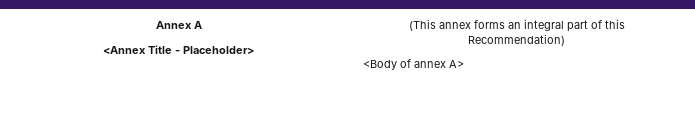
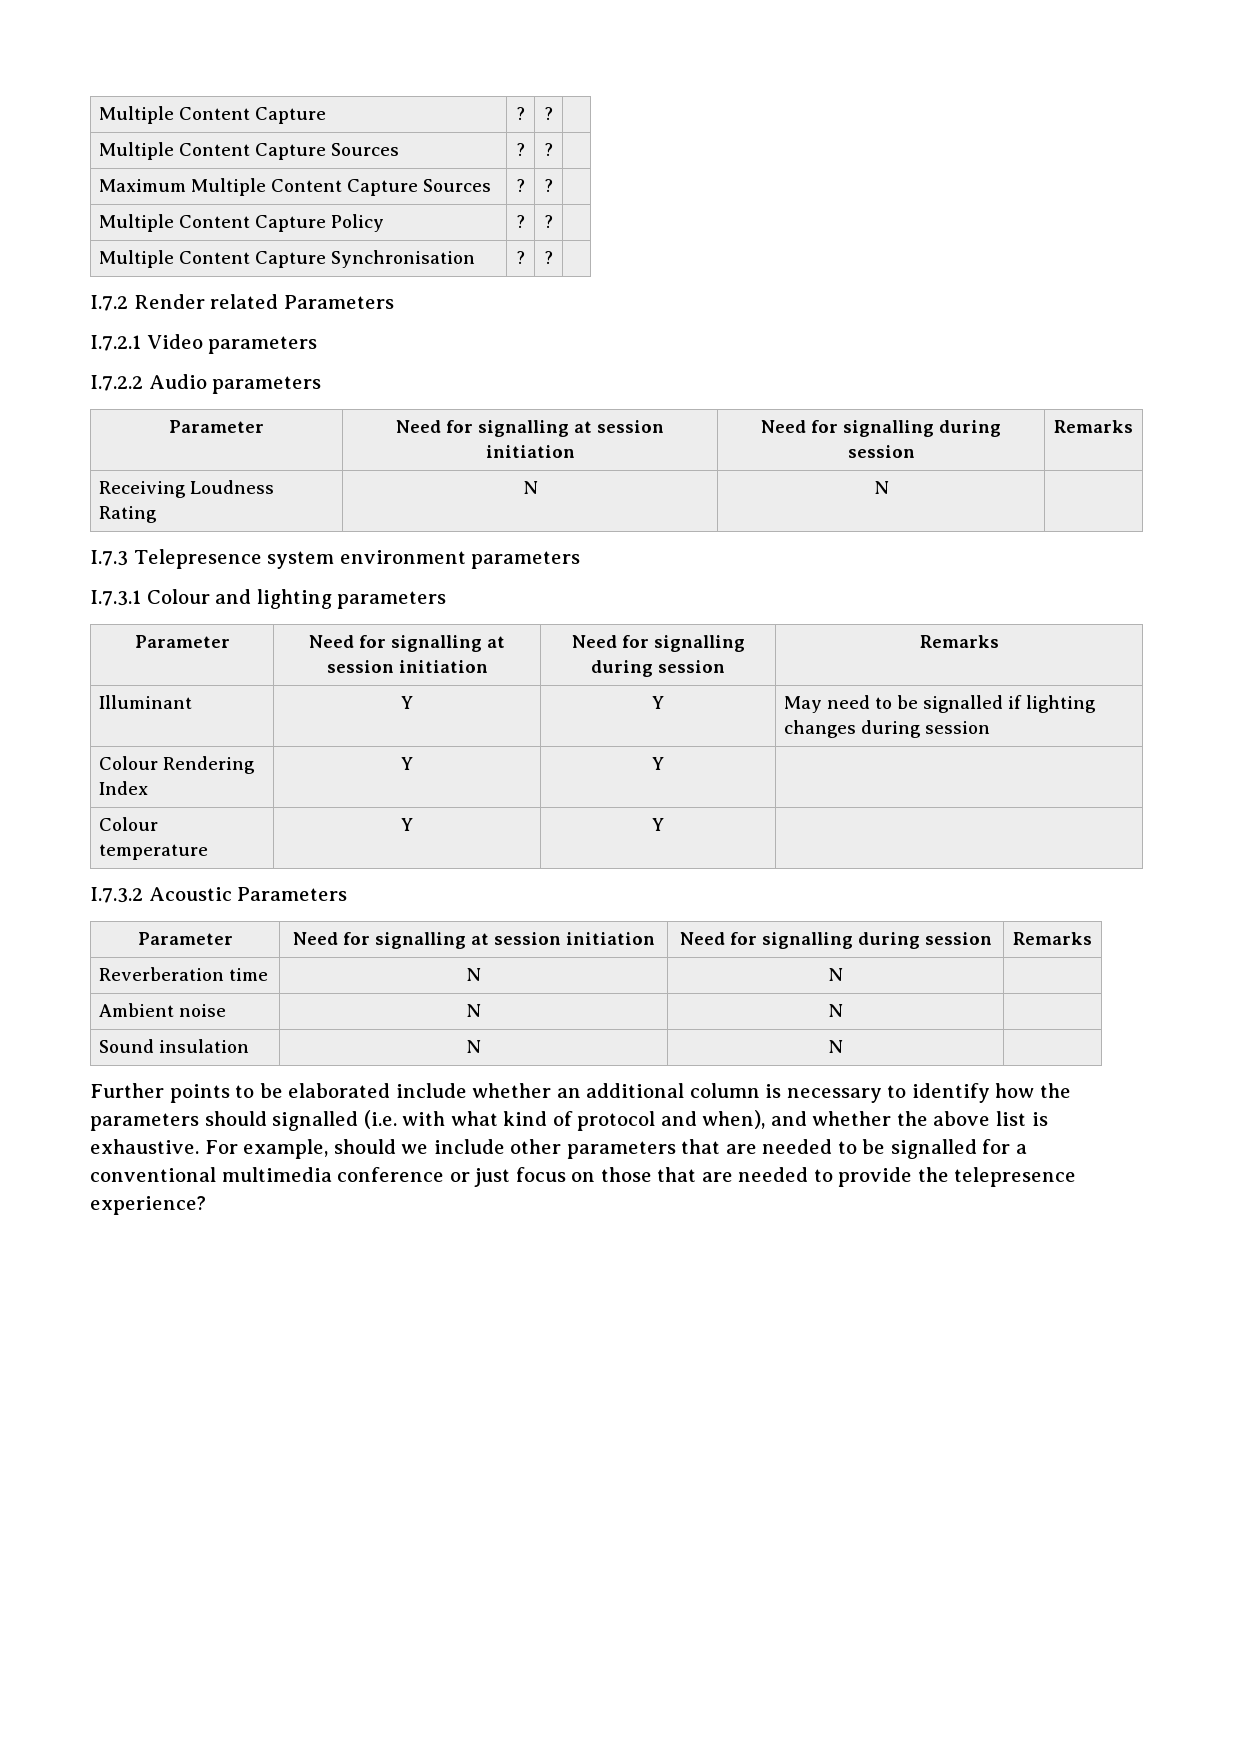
- Annex A
- <Annex Title - Placeholder>
- (This annex forms an integral part of this Recommendation)
- <Body of annex A>
+ Multiple Content Capture | ? | ? |
+ Multiple Content Capture Sources | ? | ? |
+ Maximum Multiple Content Capture Sources | ? | ? |
+ Multiple Content Capture Policy | ? | ? |
+ Multiple Content Capture Synchronisation | ? | ? |
+ I.7.2 Render related Parameters
+ I.7.2.1 Video parameters
+ I.7.2.2 Audio parameters
+ Parameter | Need for signalling at session initiation | Need for signalling during session | Remarks
+ Receiving Loudness Rating | N | N |
+ I.7.3 Telepresence system environment parameters
+ I.7.3.1 Colour and lighting parameters
+ Parameter | Need for signalling at session initiation | Need for signalling during session | Remarks
+ Illuminant | Y | Y | May need to be signalled if lighting changes during session
+ Colour Rendering Index | Y | Y |
+ Colour temperature | Y | Y |
+ I.7.3.2 Acoustic Parameters
+ Parameter | Need for signalling at session initiation | Need for signalling during session | Remarks
+ Reverberation time | N | N |
+ Ambient noise | N | N |
+ Sound insulation | N | N |
+ Further points to be elaborated include whether an additional column is necessary to identify how the parameters should signalled (i.e. with what kind of protocol and when), and whether the above list is exhaustive. For example, should we include other parameters that are needed to be signalled for a conventional multimedia conference or just focus on those that are needed to provide the telepresence experience?

